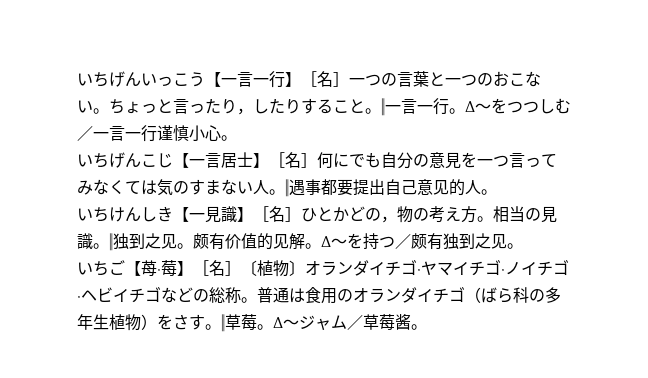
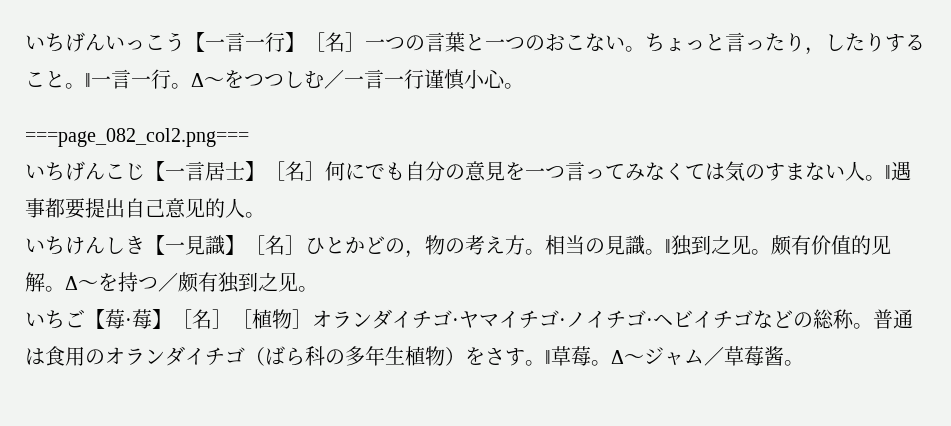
+ ===page_082_col2.png===
- いちご【苺·莓】［名］〔植物〕オランダイチゴ·ヤマイチゴ·ノイチゴ·ヘビイチゴなどの総称。
+ いちご【莓·莓】［名］［植物］オランダイチゴ·ヤマイチゴ·ノイチゴ·ヘビイチゴなどの総称。

